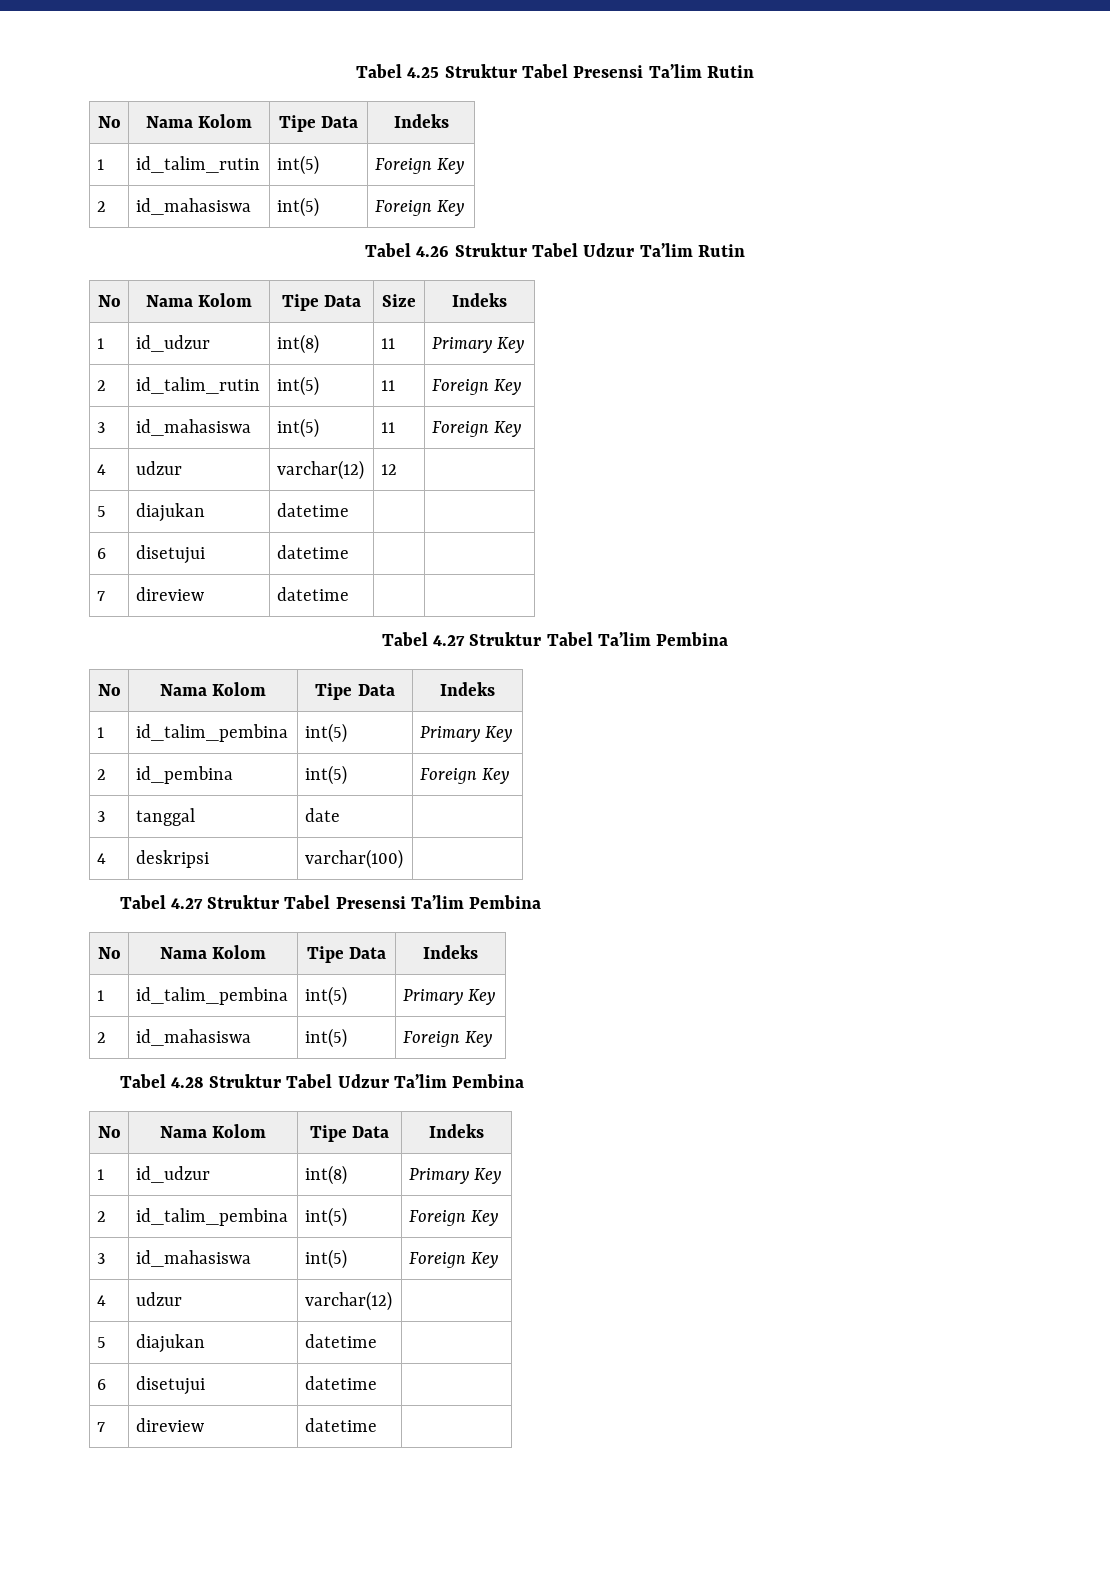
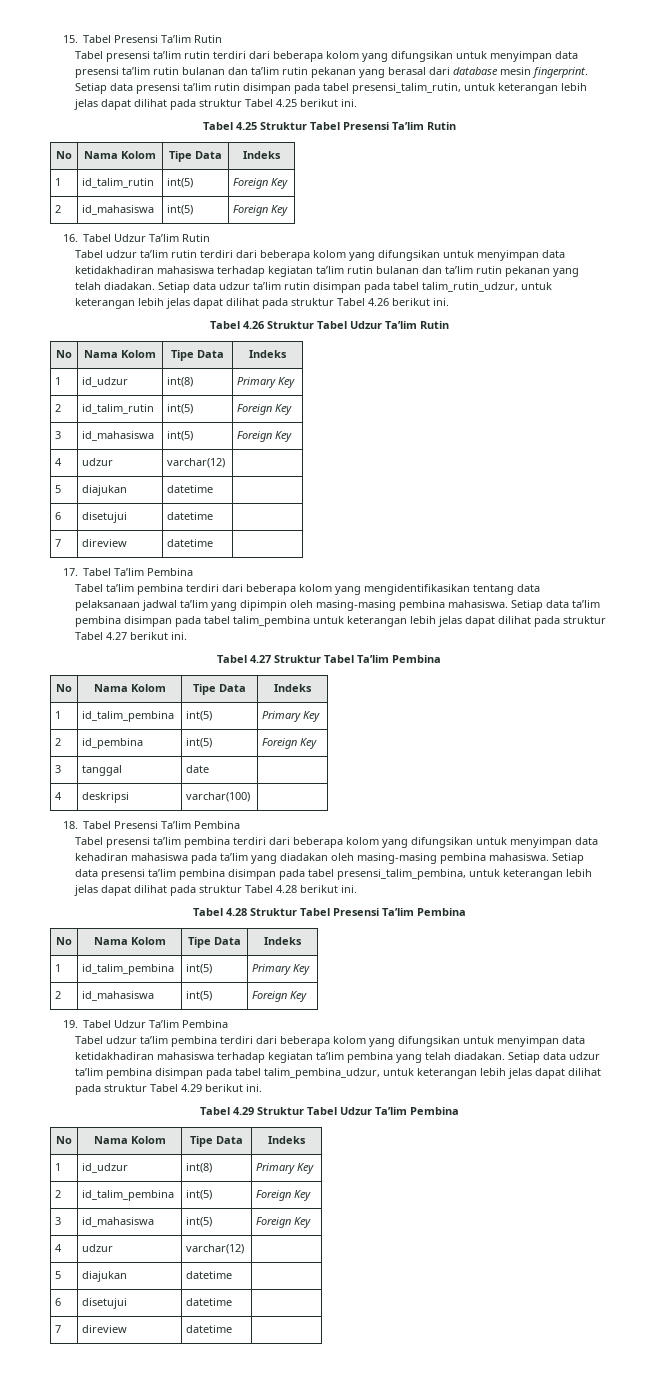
+ 15. Tabel Presensi Ta’lim Rutin
+ Tabel presensi ta’lim rutin terdiri dari beberapa kolom yang difungsikan untuk menyimpan data presensi ta’lim rutin bulanan dan ta’lim rutin pekanan yang berasal dari database mesin fingerprint. Setiap data presensi ta’lim rutin disimpan pada tabel presensi_talim_rutin, untuk keterangan lebih jelas dapat dilihat pada struktur Tabel 4.25 berikut ini.
+ 16. Tabel Udzur Ta’lim Rutin
+ Tabel udzur ta’lim rutin terdiri dari beberapa kolom yang difungsikan untuk menyimpan data ketidakhadiran mahasiswa terhadap kegiatan ta’lim rutin bulanan dan ta’lim rutin pekanan yang telah diadakan. Setiap data udzur ta’lim rutin disimpan pada tabel talim_rutin_udzur, untuk keterangan lebih jelas dapat dilihat pada struktur Tabel 4.26 berikut ini.
  Tabel 4.26 Struktur Tabel Udzur Ta’lim Rutin
- No | Nama Kolom | Tipe Data | Size | Indeks
- 1 | id_udzur | int(8) | 11 | Primary Key
+ No | Nama Kolom | Tipe Data | Indeks
+ 1 | id_udzur | int(8) | Primary Key
- 2 | id_talim_rutin | int(5) | 11 | Foreign Key
- 3 | id_mahasiswa | int(5) | 11 | Foreign Key
- 4 | udzur | varchar(12) | 12 |
- 5 | diajukan | datetime | |
- 6 | disetujui | datetime | |
- 7 | direview | datetime | |
+ 2 | id_talim_rutin | int(5) | Foreign Key
+ 3 | id_mahasiswa | int(5) | Foreign Key
+ 4 | udzur | varchar(12) |
+ 5 | diajukan | datetime |
+ 6 | disetujui | datetime |
+ 7 | direview | datetime |
+ 17. Tabel Ta’lim Pembina
+ Tabel ta’lim pembina terdiri dari beberapa kolom yang mengidentifikasikan tentang data pelaksanaan jadwal ta’lim yang dipimpin oleh masing-masing pembina mahasiswa. Setiap data ta’lim pembina disimpan pada tabel talim_pembina untuk keterangan lebih jelas dapat dilihat pada struktur Tabel 4.27 berikut ini.
- Tabel 4.27 Struktur Tabel Presensi Ta’lim Pembina
+ 18. Tabel Presensi Ta’lim Pembina
+ Tabel presensi ta’lim pembina terdiri dari beberapa kolom yang difungsikan untuk menyimpan data kehadiran mahasiswa pada ta’lim yang diadakan oleh masing-masing pembina mahasiswa. Setiap data presensi ta’lim pembina disimpan pada tabel presensi_talim_pembina, untuk keterangan lebih jelas dapat dilihat pada struktur Tabel 4.28 berikut ini.
+ Tabel 4.28 Struktur Tabel Presensi Ta’lim Pembina
- Tabel 4.28 Struktur Tabel Udzur Ta’lim Pembina
+ 19. Tabel Udzur Ta’lim Pembina
+ Tabel udzur ta’lim pembina terdiri dari beberapa kolom yang difungsikan untuk menyimpan data ketidakhadiran mahasiswa terhadap kegiatan ta’lim pembina yang telah diadakan. Setiap data udzur ta’lim pembina disimpan pada tabel talim_pembina_udzur, untuk keterangan lebih jelas dapat dilihat pada struktur Tabel 4.29 berikut ini.
+ Tabel 4.29 Struktur Tabel Udzur Ta’lim Pembina

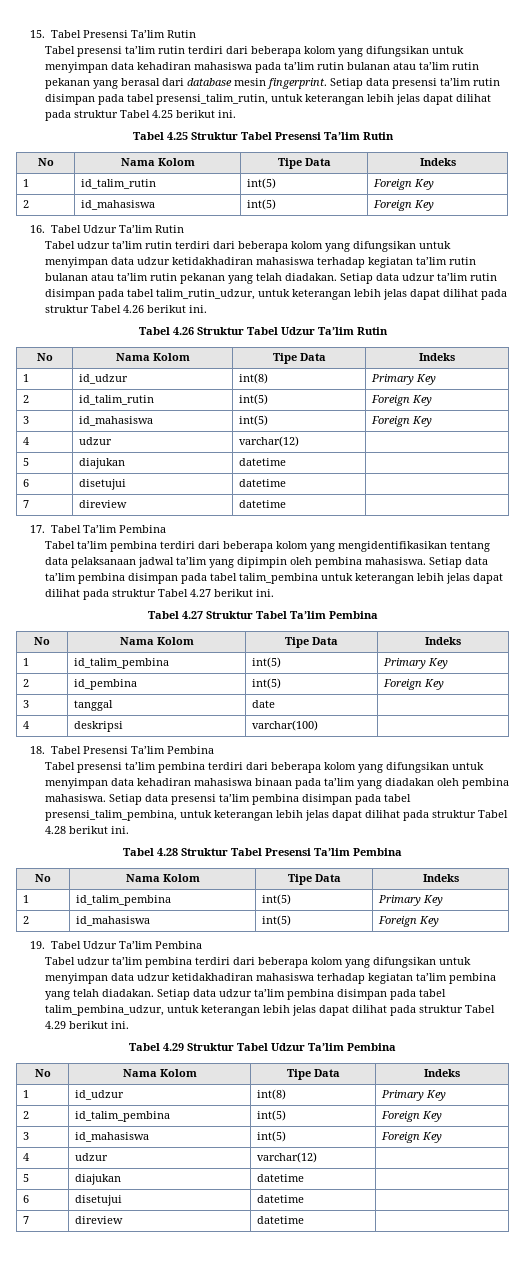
- Tabel presensi ta’lim rutin terdiri dari beberapa kolom yang difungsikan untuk menyimpan data presensi ta’lim rutin bulanan dan ta’lim rutin pekanan yang berasal dari database mesin fingerprint.
+ Tabel presensi ta’lim rutin terdiri dari beberapa kolom yang difungsikan untuk menyimpan data kehadiran mahasiswa pada ta’lim rutin bulanan atau ta’lim rutin pekanan yang berasal dari database mesin fingerprint.
- Tabel udzur ta’lim rutin terdiri dari beberapa kolom yang difungsikan untuk menyimpan data ketidakhadiran mahasiswa terhadap kegiatan ta’lim rutin bulanan dan ta’lim rutin pekanan yang telah diadakan.
+ Tabel udzur ta’lim rutin terdiri dari beberapa kolom yang difungsikan untuk menyimpan data udzur ketidakhadiran mahasiswa terhadap kegiatan ta’lim rutin bulanan atau ta’lim rutin pekanan yang telah diadakan.
- Tabel ta’lim pembina terdiri dari beberapa kolom yang mengidentifikasikan tentang data pelaksanaan jadwal ta’lim yang dipimpin oleh masing-masing pembina mahasiswa.
+ Tabel ta’lim pembina terdiri dari beberapa kolom yang mengidentifikasikan tentang data pelaksanaan jadwal ta’lim yang dipimpin oleh pembina mahasiswa.
- Tabel presensi ta’lim pembina terdiri dari beberapa kolom yang difungsikan untuk menyimpan data kehadiran mahasiswa pada ta’lim yang diadakan oleh masing-masing pembina mahasiswa.
+ Tabel presensi ta’lim pembina terdiri dari beberapa kolom yang difungsikan untuk menyimpan data kehadiran mahasiswa binaan pada ta’lim yang diadakan oleh pembina mahasiswa.
- Tabel udzur ta’lim pembina terdiri dari beberapa kolom yang difungsikan untuk menyimpan data ketidakhadiran mahasiswa terhadap kegiatan ta’lim pembina yang telah diadakan.
+ Tabel udzur ta’lim pembina terdiri dari beberapa kolom yang difungsikan untuk menyimpan data udzur ketidakhadiran mahasiswa terhadap kegiatan ta’lim pembina yang telah diadakan.

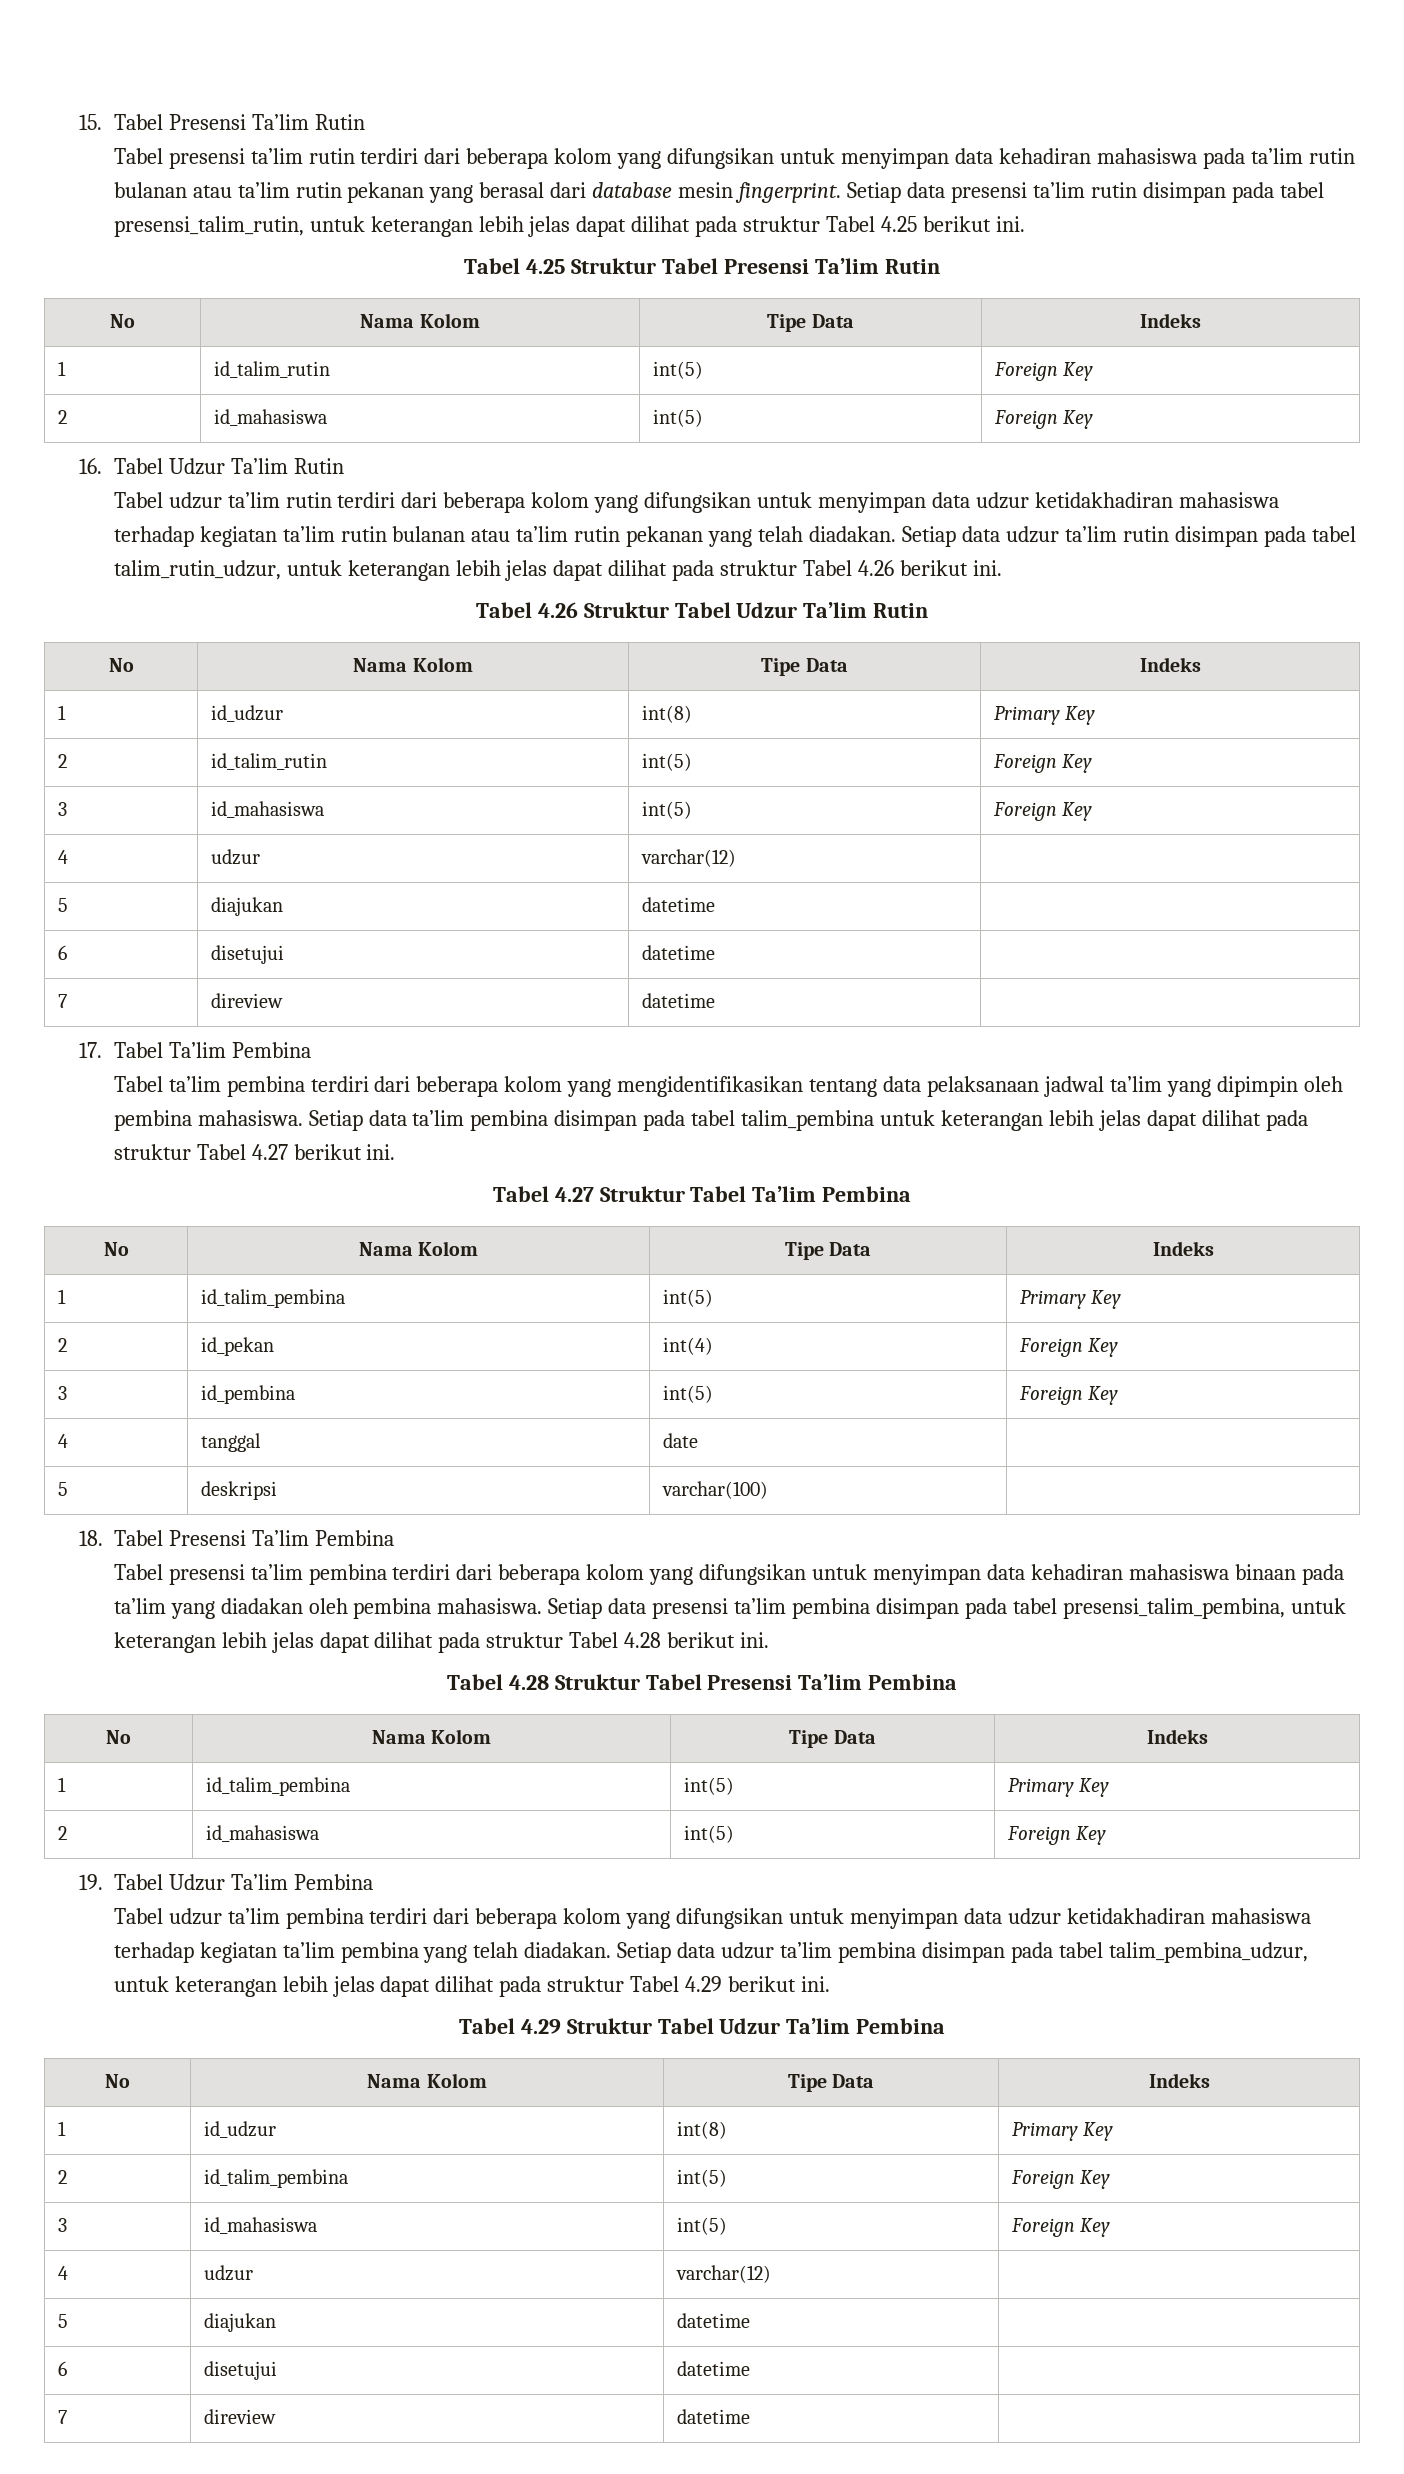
- 2 | id_pembina | int(5) | Foreign Key
+ 2 | id_pekan | int(4) | Foreign Key
+ 3 | id_pembina | int(5) | Foreign Key
- 3 | tanggal | date |
+ 4 | tanggal | date |
- 4 | deskripsi | varchar(100) |
+ 5 | deskripsi | varchar(100) |

